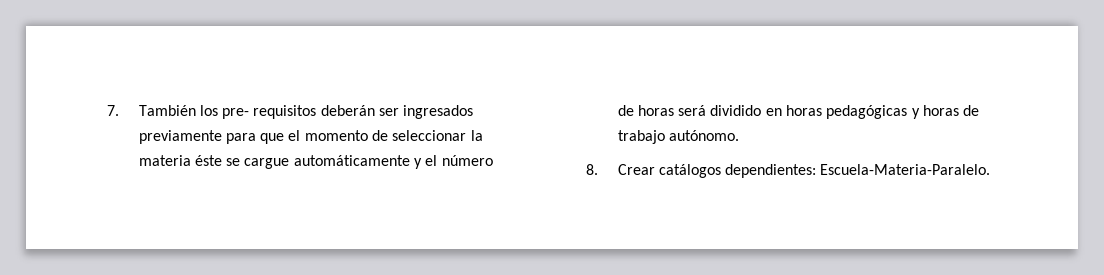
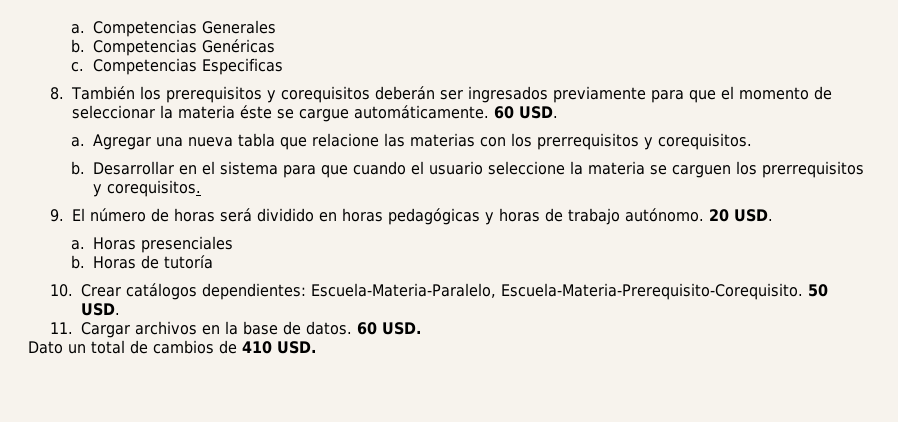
- 7. También los pre- requisitos deberán ser ingresados previamente para que el momento de seleccionar la materia éste se cargue automáticamente y el número de horas será dividido en horas pedagógicas y horas de trabajo autónomo.
- 8. Crear catálogos dependientes: Escuela-Materia-Paralelo.
+ a. Competencias Generales
+ b. Competencias Genéricas
+ c. Competencias Especificas
+ 8. También los prerequisitos y corequisitos deberán ser ingresados previamente para que el momento de seleccionar la materia éste se cargue automáticamente. 60 USD.
+ a. Agregar una nueva tabla que relacione las materias con los prerrequisitos y corequisitos.
+ b. Desarrollar en el sistema para que cuando el usuario seleccione la materia se carguen los prerrequisitos y corequisitos.
+ 9. El número de horas será dividido en horas pedagógicas y horas de trabajo autónomo. 20 USD.
+ a. Horas presenciales
+ b. Horas de tutoría
+ 10. Crear catálogos dependientes: Escuela-Materia-Paralelo, Escuela-Materia-Prerequisito-Corequisito. 50 USD.
+ 11. Cargar archivos en la base de datos. 60 USD.
+ Dato un total de cambios de 410 USD.

